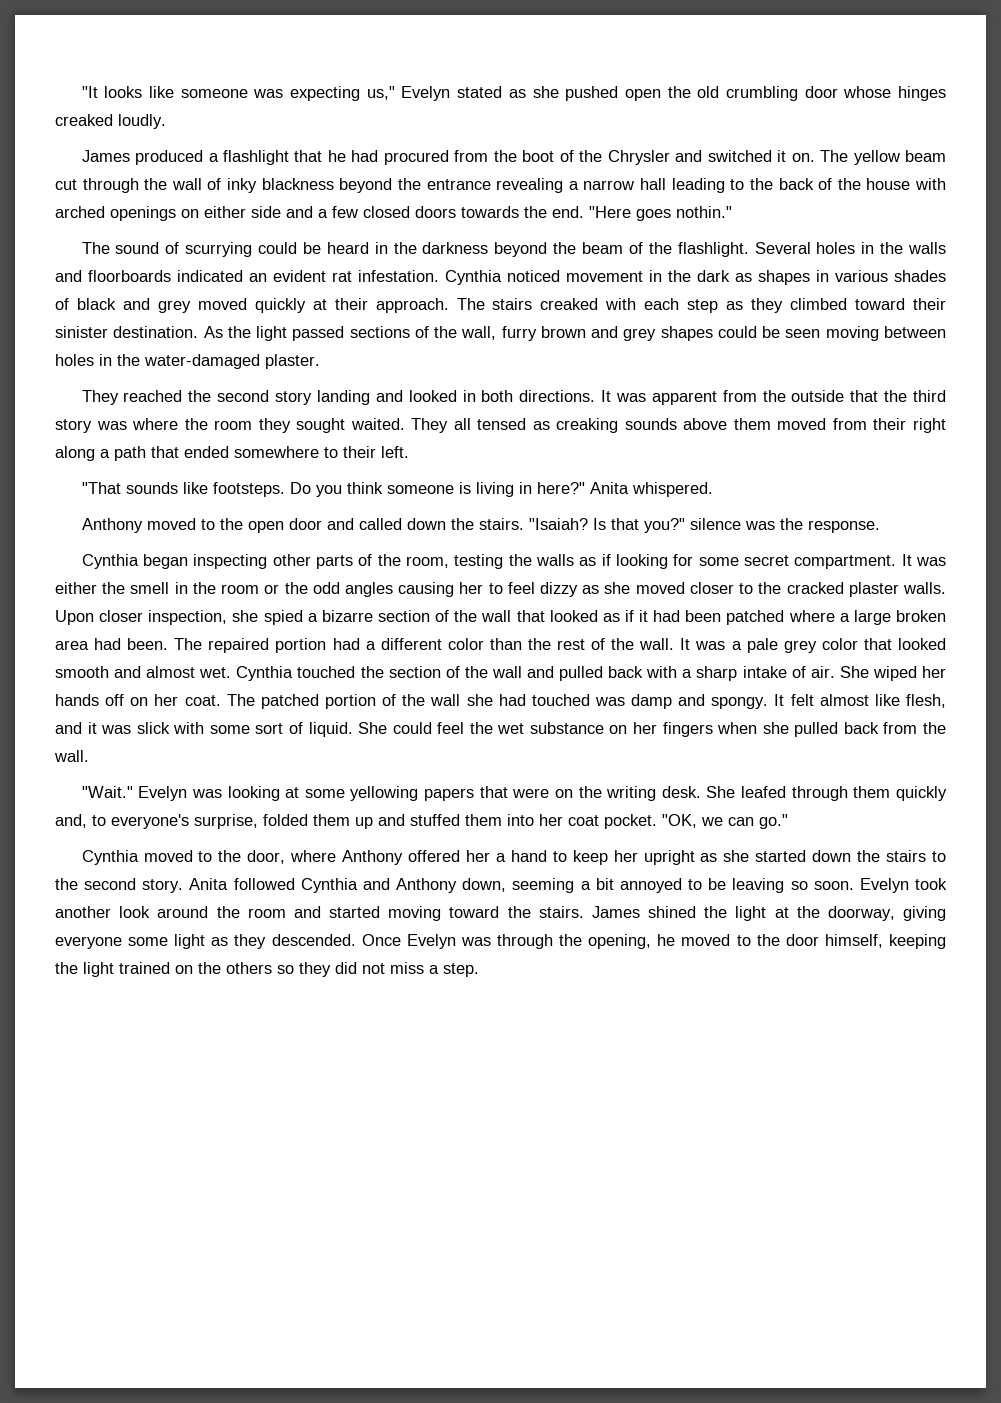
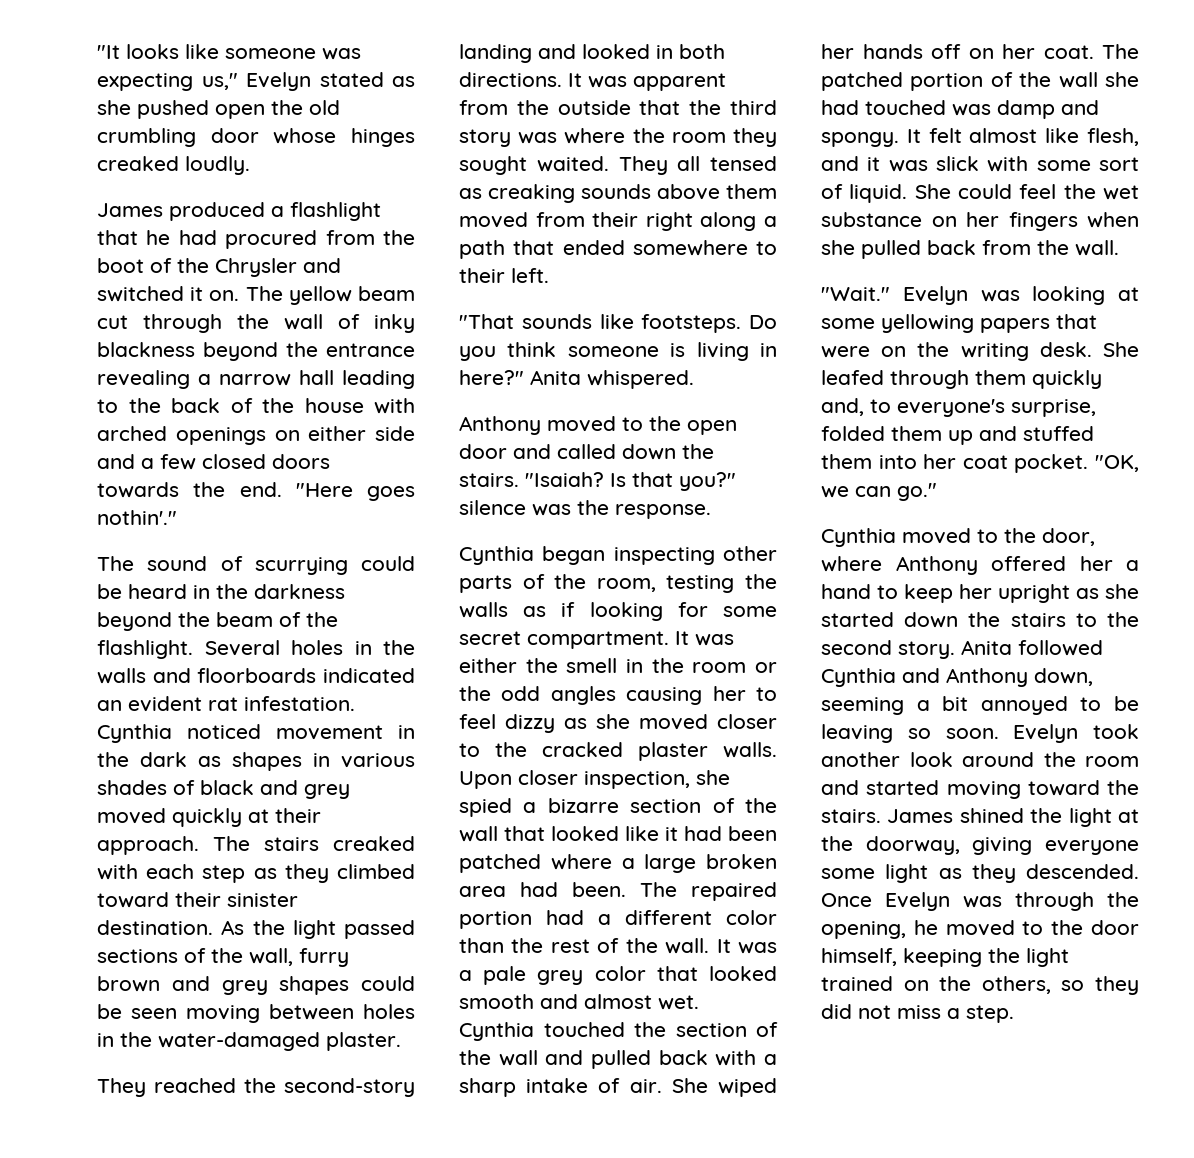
- "Here goes nothin."
+ "Here goes nothin'."
- They reached the second story landing and looked in both directions.
+ They reached the second-story landing and looked in both directions.
- Upon closer inspection, she spied a bizarre section of the wall that looked as if it had been patched where a large broken area had been.
+ Upon closer inspection, she spied a bizarre section of the wall that looked like it had been patched where a large broken area had been.
- Once Evelyn was through the opening, he moved to the door himself, keeping the light trained on the others so they did not miss a step.
+ Once Evelyn was through the opening, he moved to the door himself, keeping the light trained on the others, so they did not miss a step.

